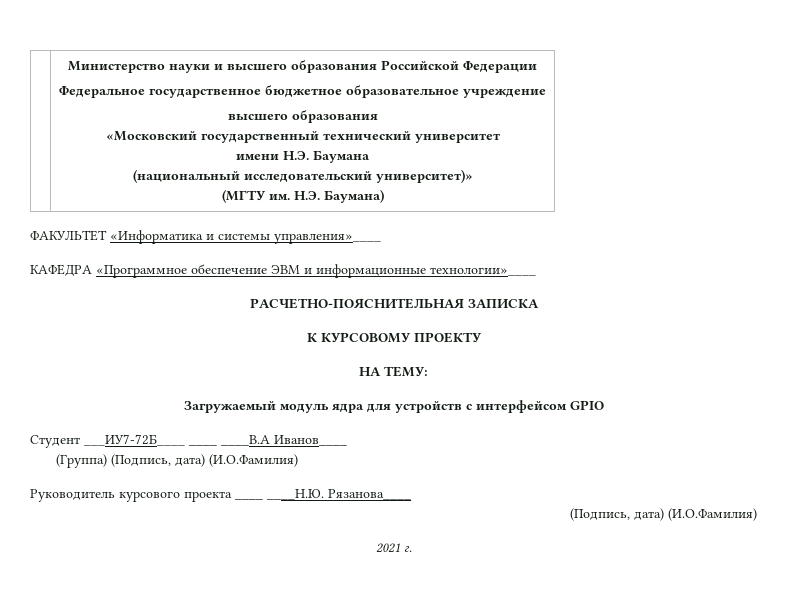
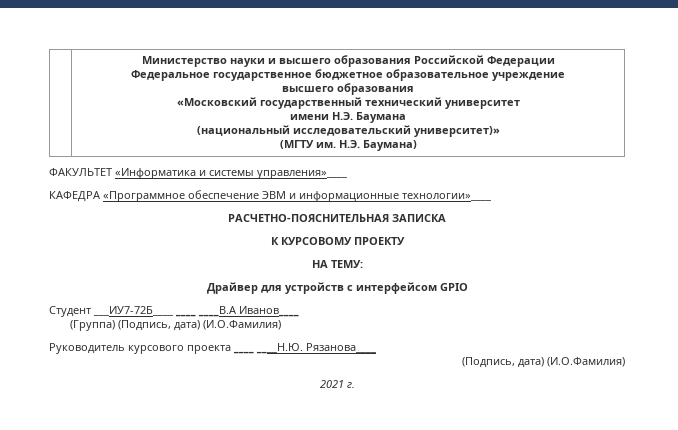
- Загружаемый модуль ядра для устройств с интерфейсом GPIO
+ Драйвер для устройств с интерфейсом GPIO

